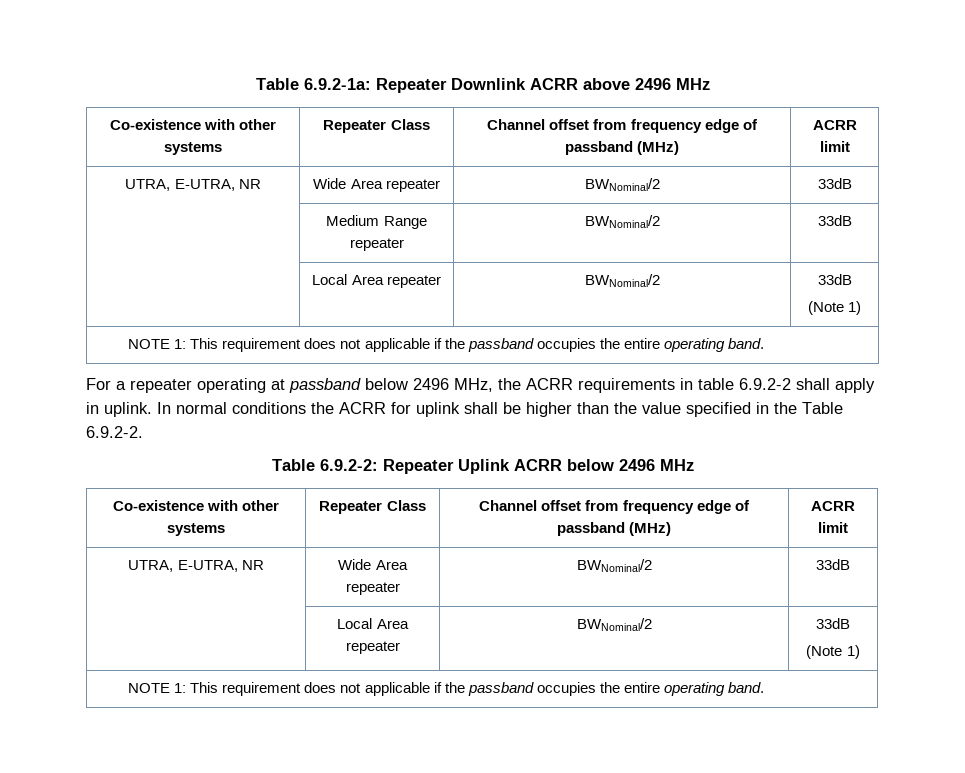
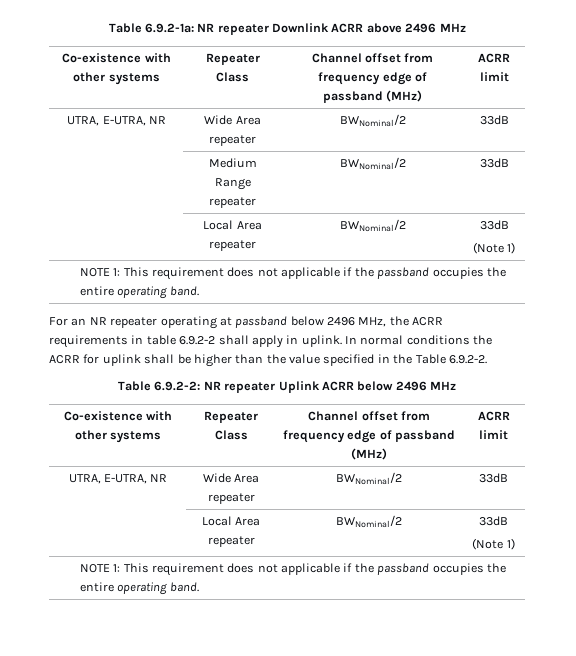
- Table 6.9.2-1a: Repeater Downlink ACRR above 2496 MHz
+ Table 6.9.2-1a: NR repeater Downlink ACRR above 2496 MHz
- For a repeater operating at passband below 2496 MHz, the ACRR requirements in table 6.9.2-2 shall apply in uplink.
+ For an NR repeater operating at passband below 2496 MHz, the ACRR requirements in table 6.9.2-2 shall apply in uplink.
- Table 6.9.2-2: Repeater Uplink ACRR below 2496 MHz
+ Table 6.9.2-2: NR repeater Uplink ACRR below 2496 MHz

